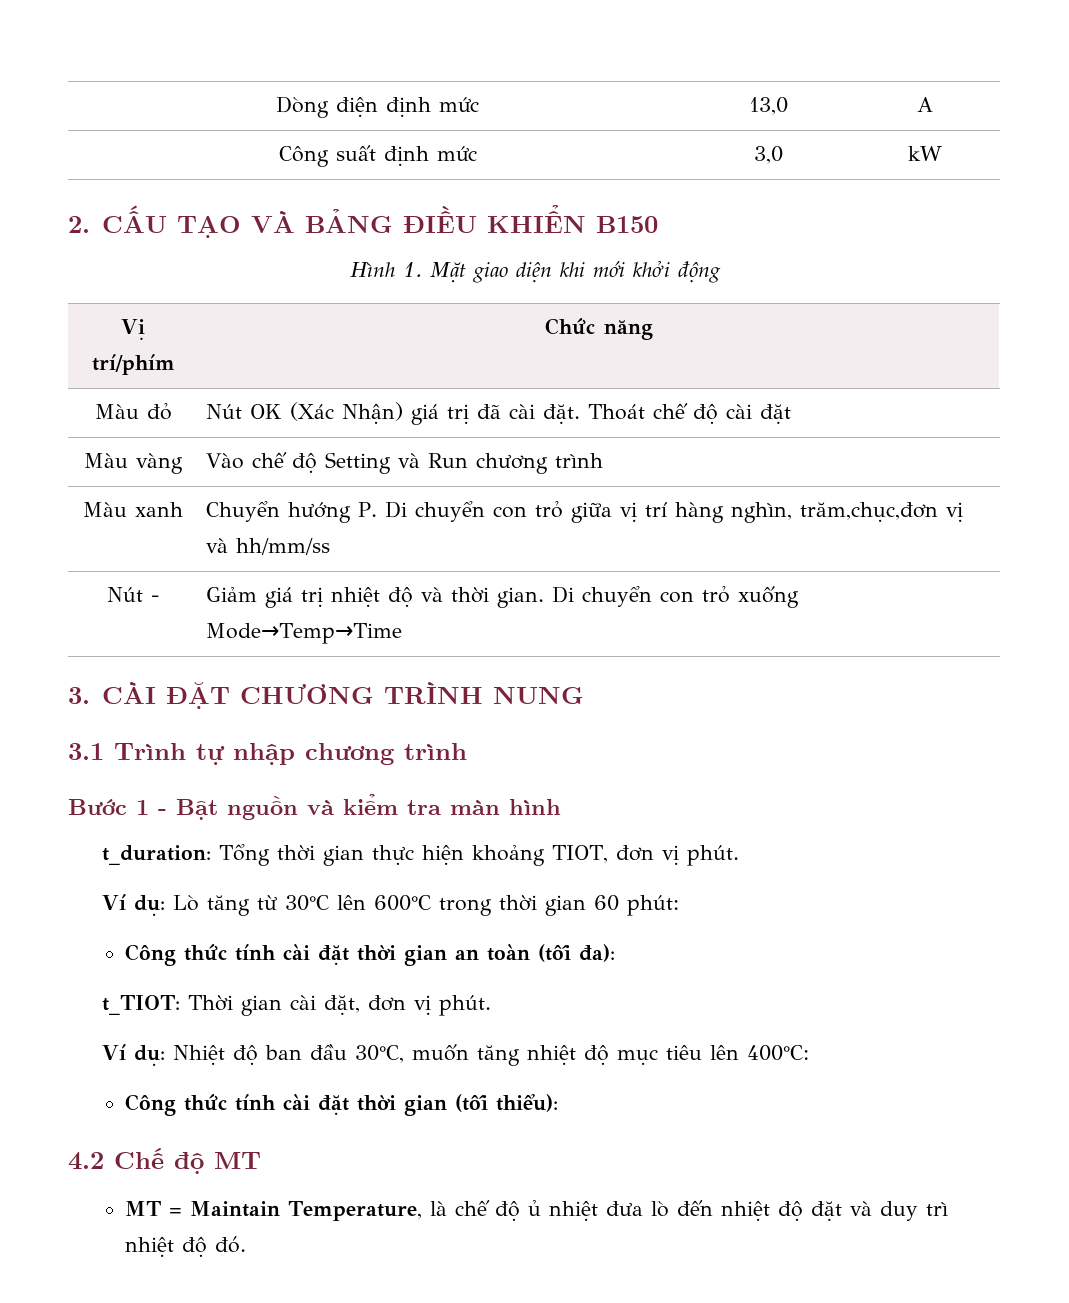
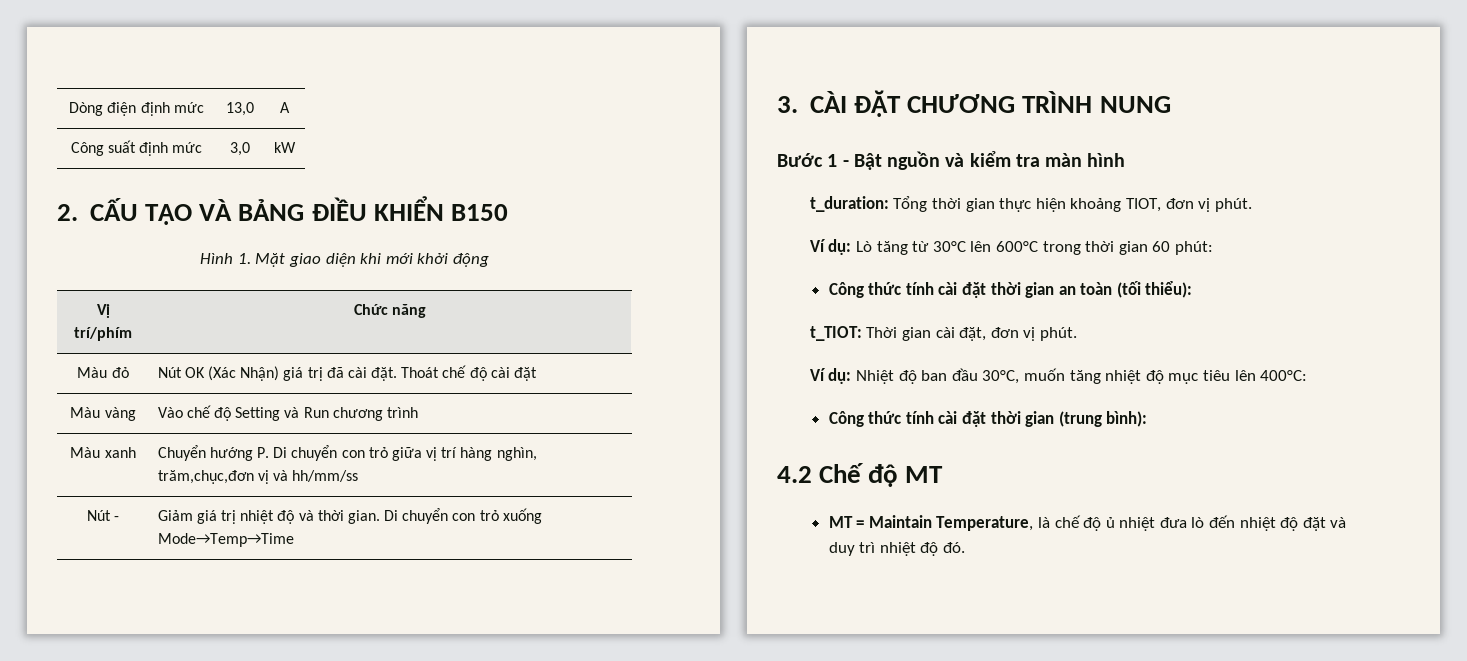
- 3.1 Trình tự nhập chương trình
- Công thức tính cài đặt thời gian an toàn (tối đa):
+ Công thức tính cài đặt thời gian an toàn (tối thiểu):
- Công thức tính cài đặt thời gian (tối thiểu):
+ Công thức tính cài đặt thời gian (trung bình):

